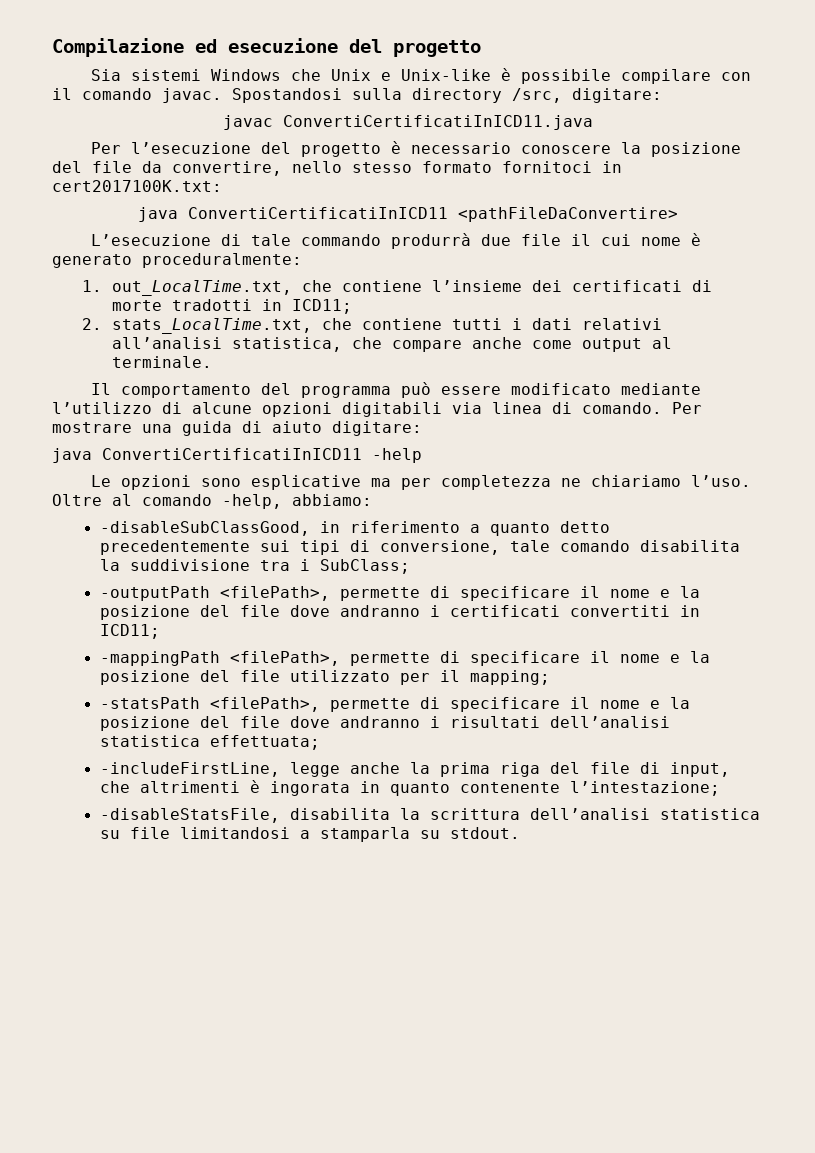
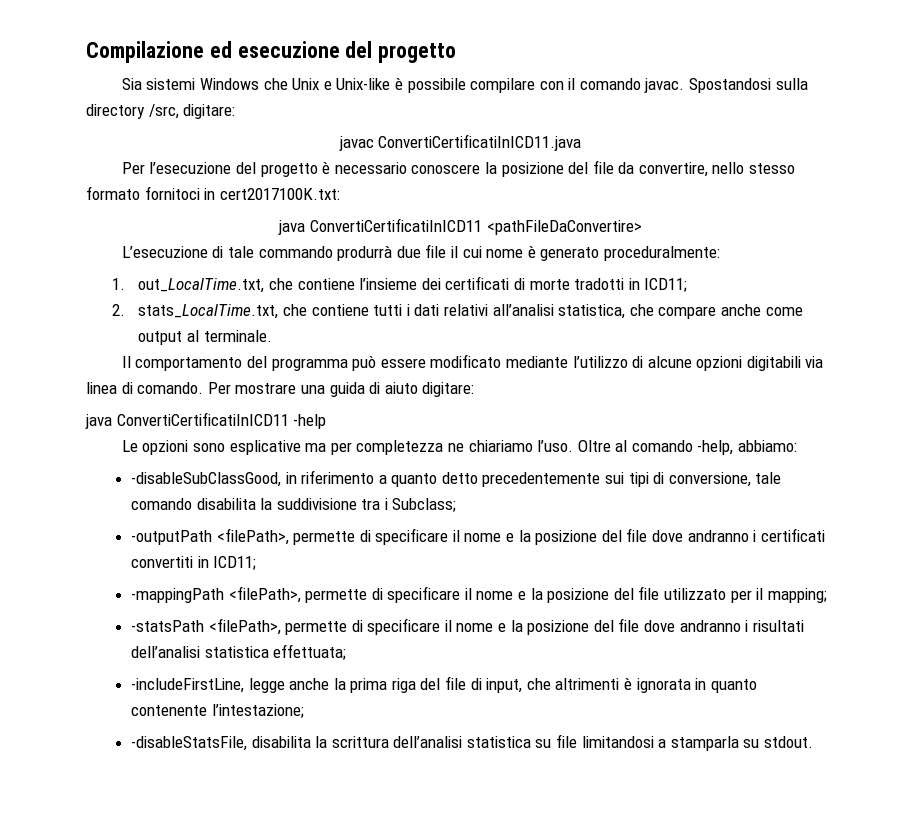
- -disableSubClassGood, in riferimento a quanto detto precedentemente sui tipi di conversione, tale comando disabilita la suddivisione tra i SubClass;
+ -disableSubClassGood, in riferimento a quanto detto precedentemente sui tipi di conversione, tale comando disabilita la suddivisione tra i Subclass;
- -includeFirstLine, legge anche la prima riga del file di input, che altrimenti è ingorata in quanto contenente l’intestazione;
+ -includeFirstLine, legge anche la prima riga del file di input, che altrimenti è ignorata in quanto contenente l’intestazione;

